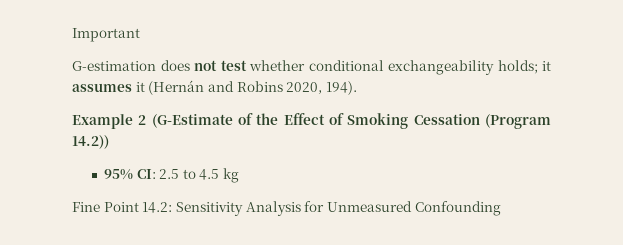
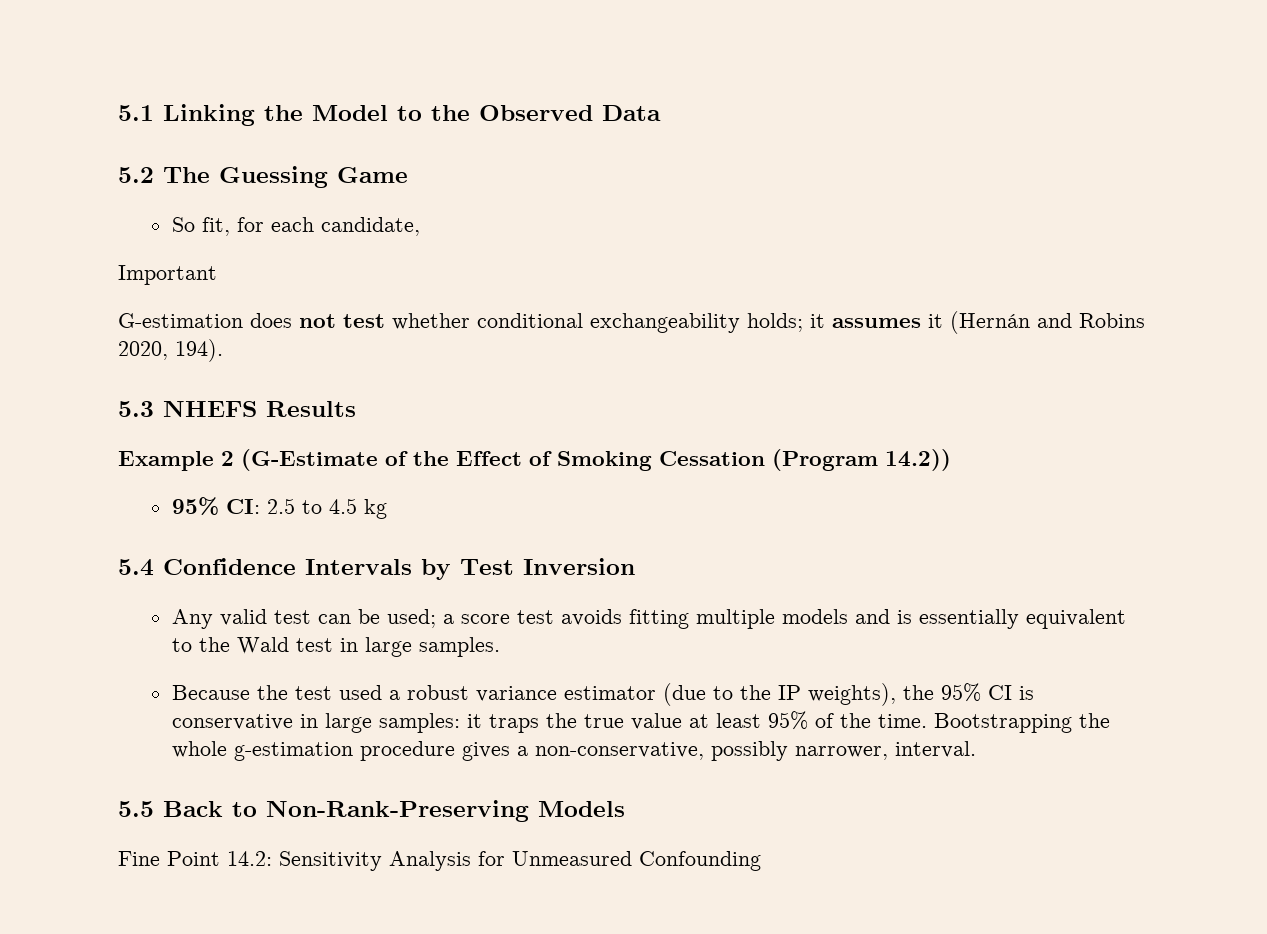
+ 5.1 Linking the Model to the Observed Data
+ 5.2 The Guessing Game
+ So fit, for each candidate,
+ 5.3 NHEFS Results
+ 5.4 Confidence Intervals by Test Inversion
+ Any valid test can be used; a score test avoids fitting multiple models and is essentially equivalent to the Wald test in large samples.
+ Because the test used a robust variance estimator (due to the IP weights), the 95% CI is conservative in large samples: it traps the true value at least 95% of the time. Bootstrapping the whole g-estimation procedure gives a non-conservative, possibly narrower, interval.
+ 5.5 Back to Non-Rank-Preserving Models

